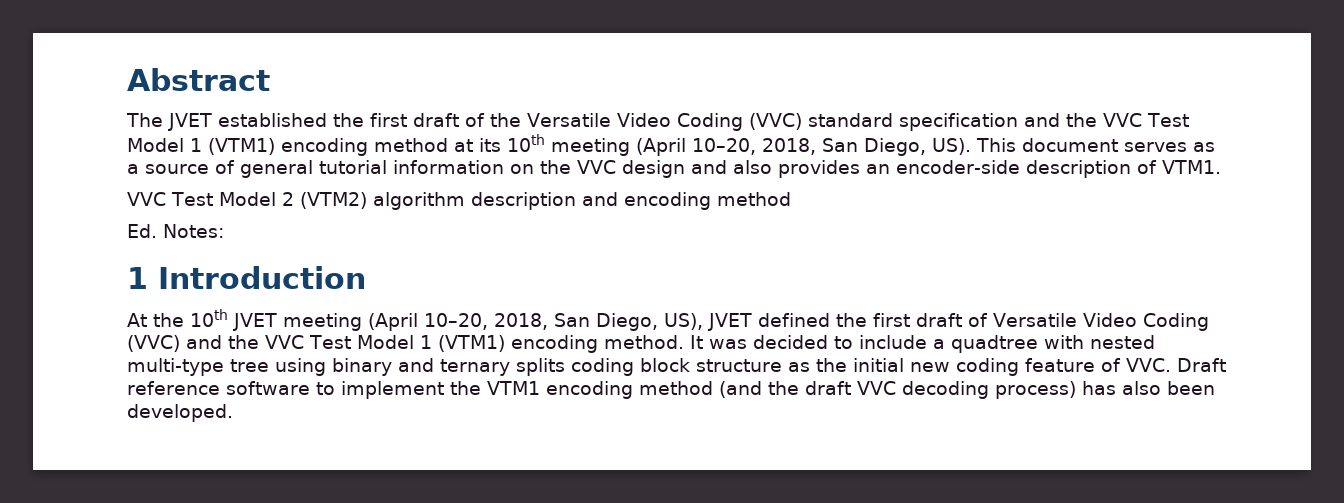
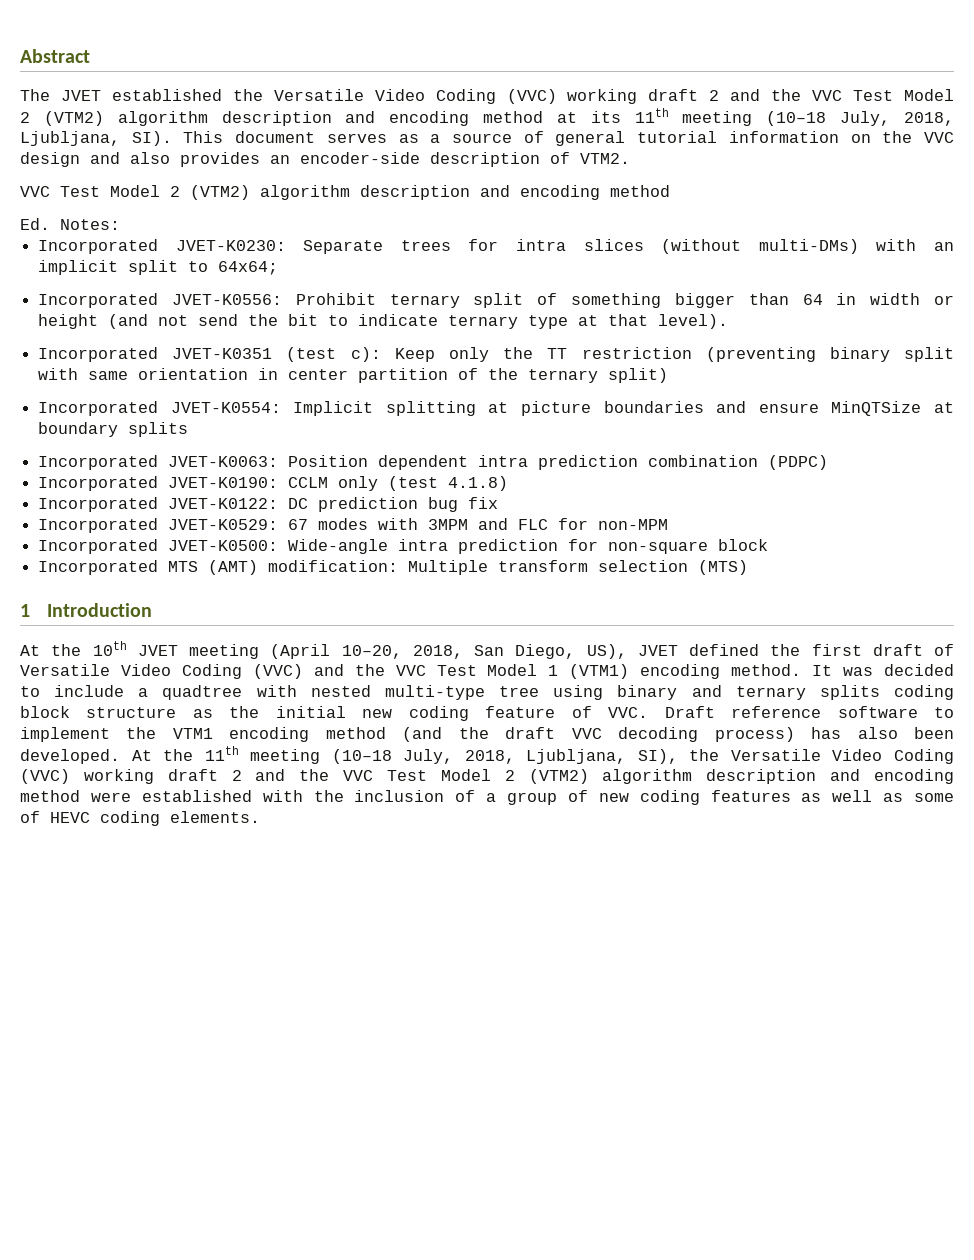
- The JVET established the first draft of the Versatile Video Coding (VVC) standard specification and the VVC Test Model 1 (VTM1) encoding method at its 10th meeting (April 10–20, 2018, San Diego, US). This document serves as a source of general tutorial information on the VVC design and also provides an encoder-side description of VTM1.
+ The JVET established the Versatile Video Coding (VVC) working draft 2 and the VVC Test Model 2 (VTM2) algorithm description and encoding method at its 11th meeting (10–18 July, 2018, Ljubljana, SI). This document serves as a source of general tutorial information on the VVC design and also provides an encoder-side description of VTM2.
+ Incorporated JVET-K0230: Separate trees for intra slices (without multi-DMs) with an implicit split to 64x64;
+ Incorporated JVET-K0556: Prohibit ternary split of something bigger than 64 in width or height (and not send the bit to indicate ternary type at that level).
+ Incorporated JVET-K0351 (test c): Keep only the TT restriction (preventing binary split with same orientation in center partition of the ternary split)
+ Incorporated JVET-K0554: Implicit splitting at picture boundaries and ensure MinQTSize at boundary splits
+ Incorporated JVET-K0063: Position dependent intra prediction combination (PDPC)
+ Incorporated JVET-K0190: CCLM only (test 4.1.8)
+ Incorporated JVET-K0122: DC prediction bug fix
+ Incorporated JVET-K0529: 67 modes with 3MPM and FLC for non-MPM
+ Incorporated JVET-K0500: Wide-angle intra prediction for non-square block
+ Incorporated MTS (AMT) modification: Multiple transform selection (MTS)
+ At the 11th meeting (10–18 July, 2018, Ljubljana, SI), the Versatile Video Coding (VVC) working draft 2 and the VVC Test Model 2 (VTM2) algorithm description and encoding method were established with the inclusion of a group of new coding features as well as some of HEVC coding elements.

